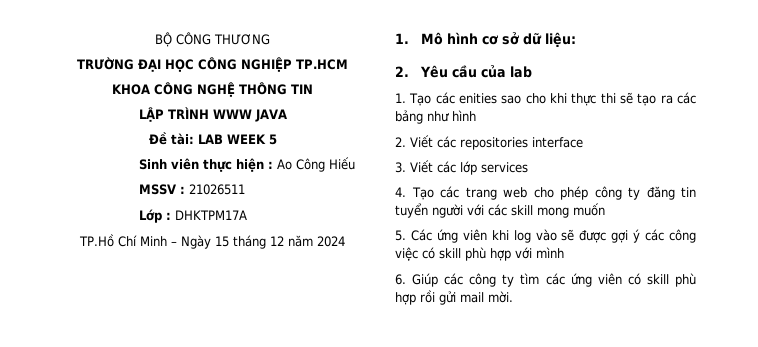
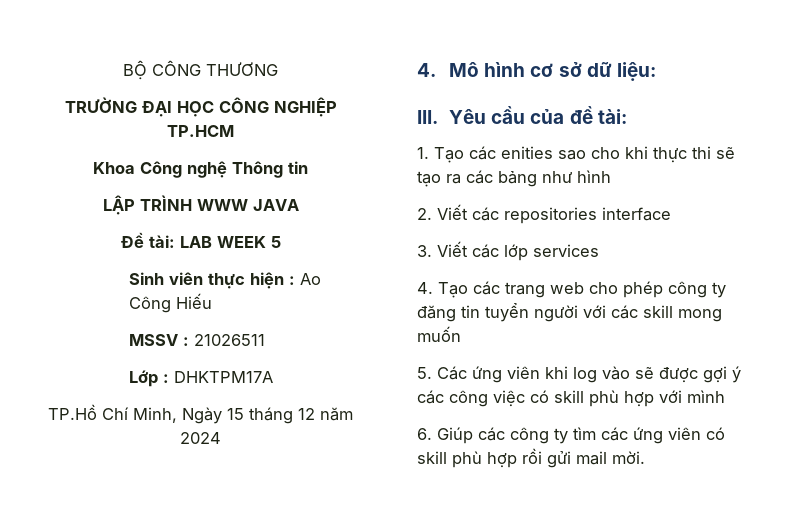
- KHOA CÔNG NGHỆ THÔNG TIN
+ Khoa Công nghệ Thông tin
- TP.Hồ Chí Minh – Ngày 15 tháng 12 năm 2024
+ TP.Hồ Chí Minh, Ngày 15 tháng 12 năm 2024
- 1. Mô hình cơ sở dữ liệu:
+ 4. Mô hình cơ sở dữ liệu:
- 2. Yêu cầu của lab
+ III. Yêu cầu của đề tài:

